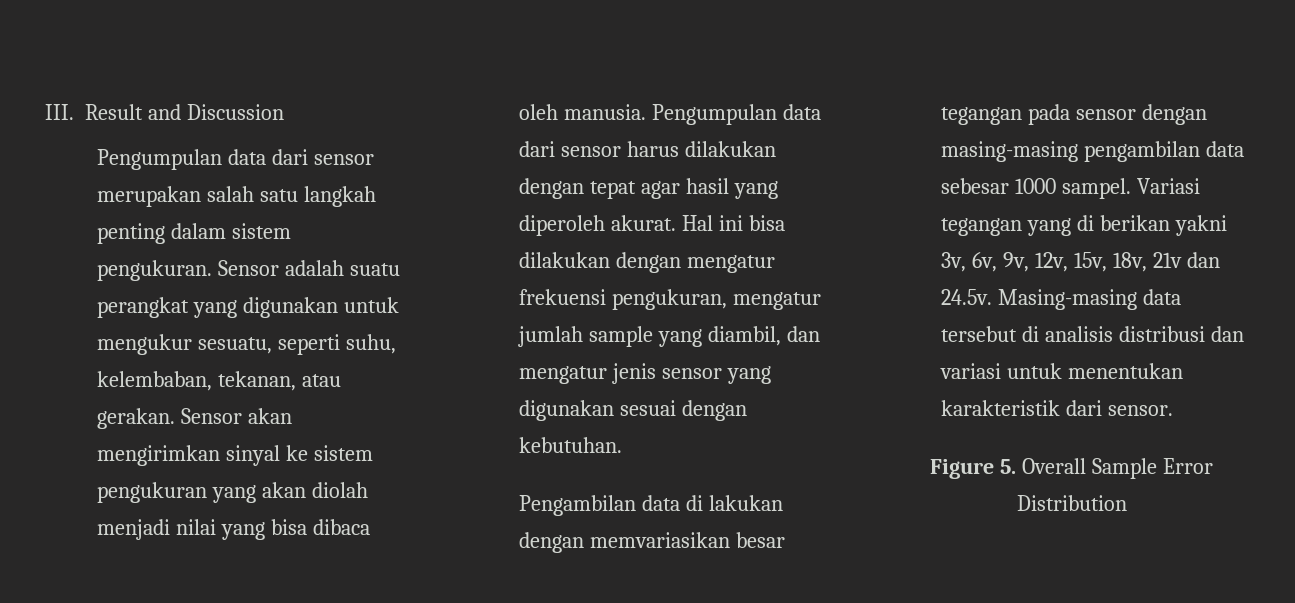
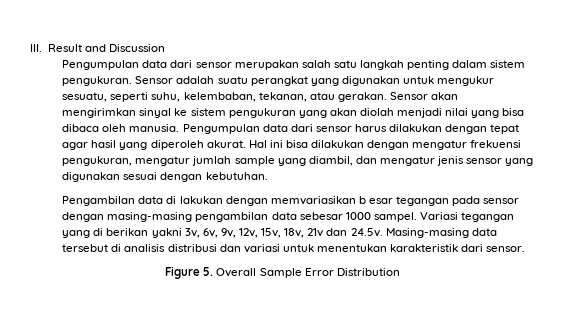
- Pengambilan data di lakukan dengan memvariasikan besar tegangan pada sensor dengan masing-masing pengambilan data sebesar 1000 sampel.
+ Pengambilan data di lakukan dengan memvariasikan b esar tegangan pada sensor dengan masing-masing pengambilan data sebesar 1000 sampel.

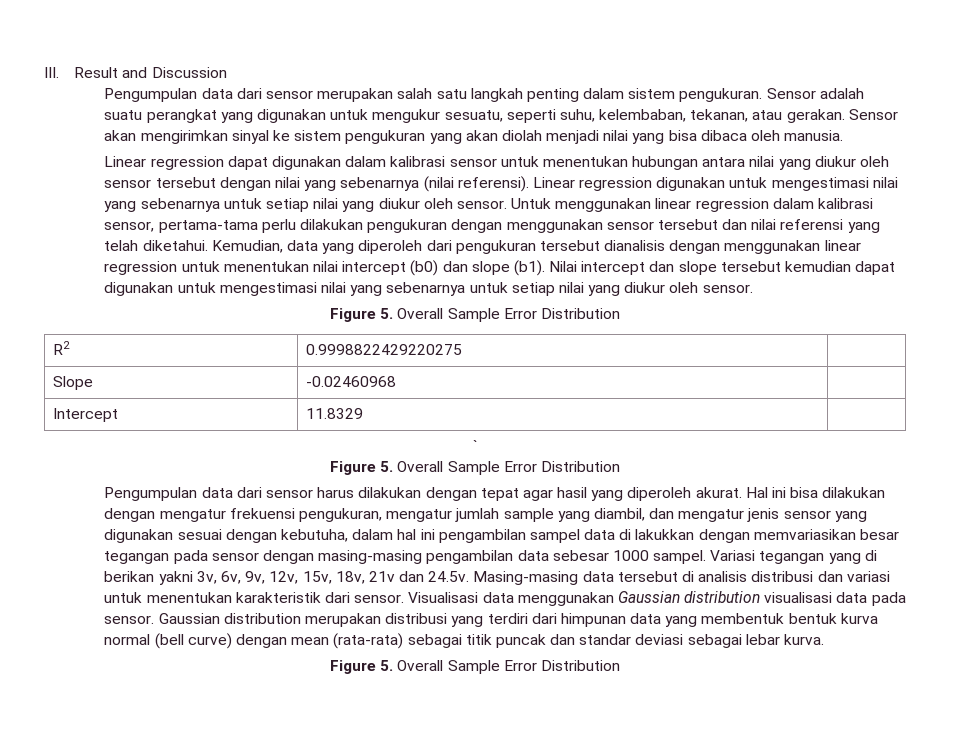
- Sensor akan mengirimkan sinyal ke sistem pengukuran yang akan diolah menjadi nilai yang bisa dibaca oleh manusia. Pengumpulan data dari sensor harus dilakukan dengan tepat agar hasil yang diperoleh akurat.
+ Sensor akan mengirimkan sinyal ke sistem pengukuran yang akan diolah menjadi nilai yang bisa dibaca oleh manusia.
+ Linear regression dapat digunakan dalam kalibrasi sensor untuk menentukan hubungan antara nilai yang diukur oleh sensor tersebut dengan nilai yang sebenarnya (nilai referensi). Linear regression digunakan untuk mengestimasi nilai yang sebenarnya untuk setiap nilai yang diukur oleh sensor. Untuk menggunakan linear regression dalam kalibrasi sensor, pertama-tama perlu dilakukan pengukuran dengan menggunakan sensor tersebut dan nilai referensi yang telah diketahui. Kemudian, data yang diperoleh dari pengukuran tersebut dianalisis dengan menggunakan linear regression untuk menentukan nilai intercept (b0) dan slope (b1). Nilai intercept dan slope tersebut kemudian dapat digunakan untuk mengestimasi nilai yang sebenarnya untuk setiap nilai yang diukur oleh sensor.
+ Figure 5. Overall Sample Error Distribution
+ R2 | 0.9998822429220275 |
+ Slope | -0.02460968 |
+ Intercept | 11.8329 |
+ `
+ Figure 5. Overall Sample Error Distribution
+ Pengumpulan data dari sensor harus dilakukan dengan tepat agar hasil yang diperoleh akurat.
- Hal ini bisa dilakukan dengan mengatur frekuensi pengukuran, mengatur jumlah sample yang diambil, dan mengatur jenis sensor yang digunakan sesuai dengan kebutuhan.
- Pengambilan data di lakukan dengan memvariasikan b esar tegangan pada sensor dengan masing-masing pengambilan data sebesar 1000 sampel.
+ Hal ini bisa dilakukan dengan mengatur frekuensi pengukuran, mengatur jumlah sample yang diambil, dan mengatur jenis sensor yang digunakan sesuai dengan kebutuha, dalam hal ini pengambilan sampel data di lakukkan dengan memvariasikan besar tegangan pada sensor dengan masing-masing pengambilan data sebesar 1000 sampel.
+ Visualisasi data menggunakan Gaussian distribution visualisasi data pada sensor. Gaussian distribution merupakan distribusi yang terdiri dari himpunan data yang membentuk bentuk kurva normal (bell curve) dengan mean (rata-rata) sebagai titik puncak dan standar deviasi sebagai lebar kurva.

